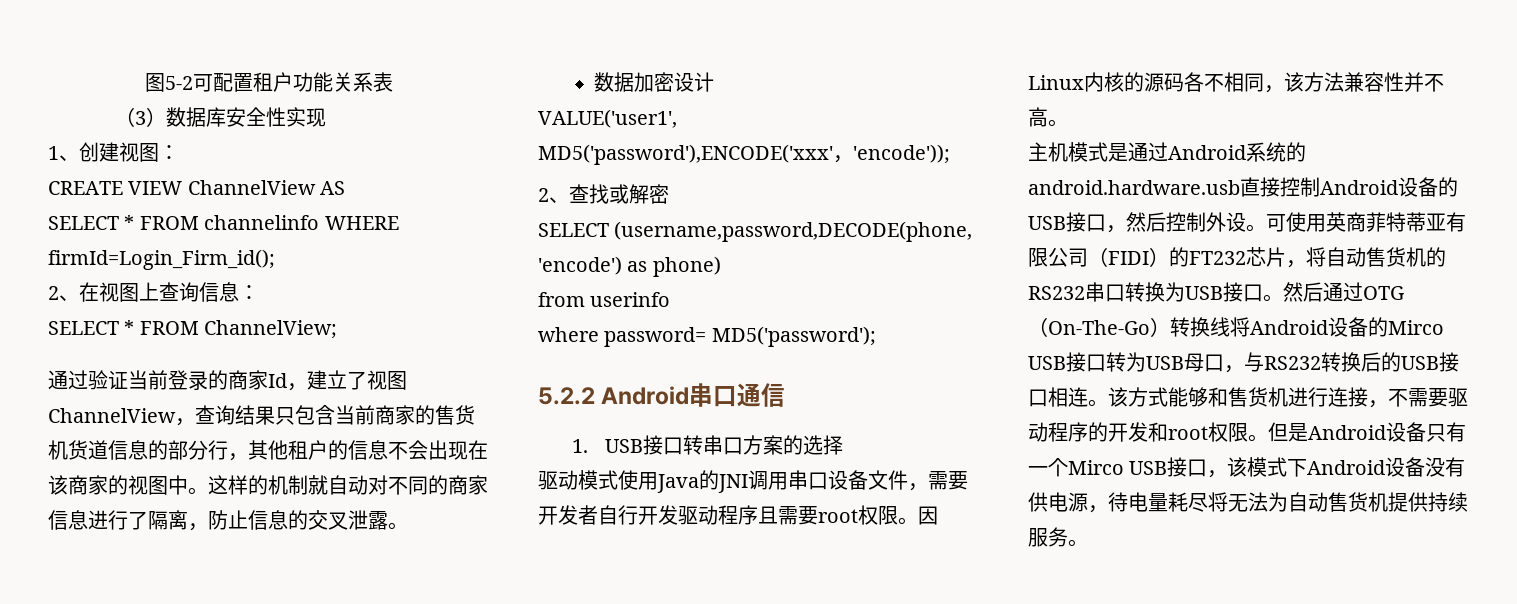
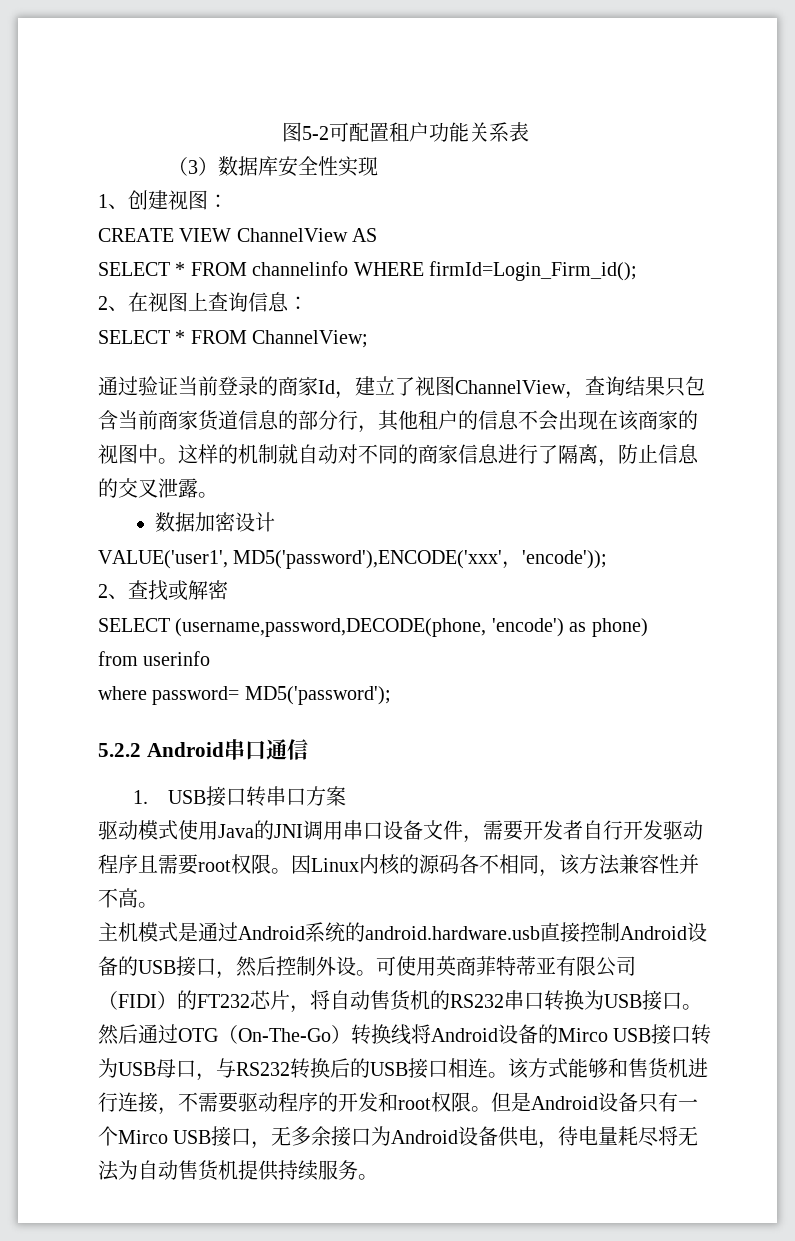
- 通过验证当前登录的商家Id，建立了视图ChannelView，查询结果只包含当前商家的售货机货道信息的部分行，其他租户的信息不会出现在该商家的视图中。
+ 通过验证当前登录的商家Id，建立了视图ChannelView，查询结果只包含当前商家货道信息的部分行，其他租户的信息不会出现在该商家的视图中。
- 1. USB接口转串口方案的选择
+ 1. USB接口转串口方案
- 但是Android设备只有一个Mirco USB接口，该模式下Android设备没有供电源，待电量耗尽将无法为自动售货机提供持续服务。
+ 但是Android设备只有一个Mirco USB接口，无多余接口为Android设备供电，待电量耗尽将无法为自动售货机提供持续服务。

